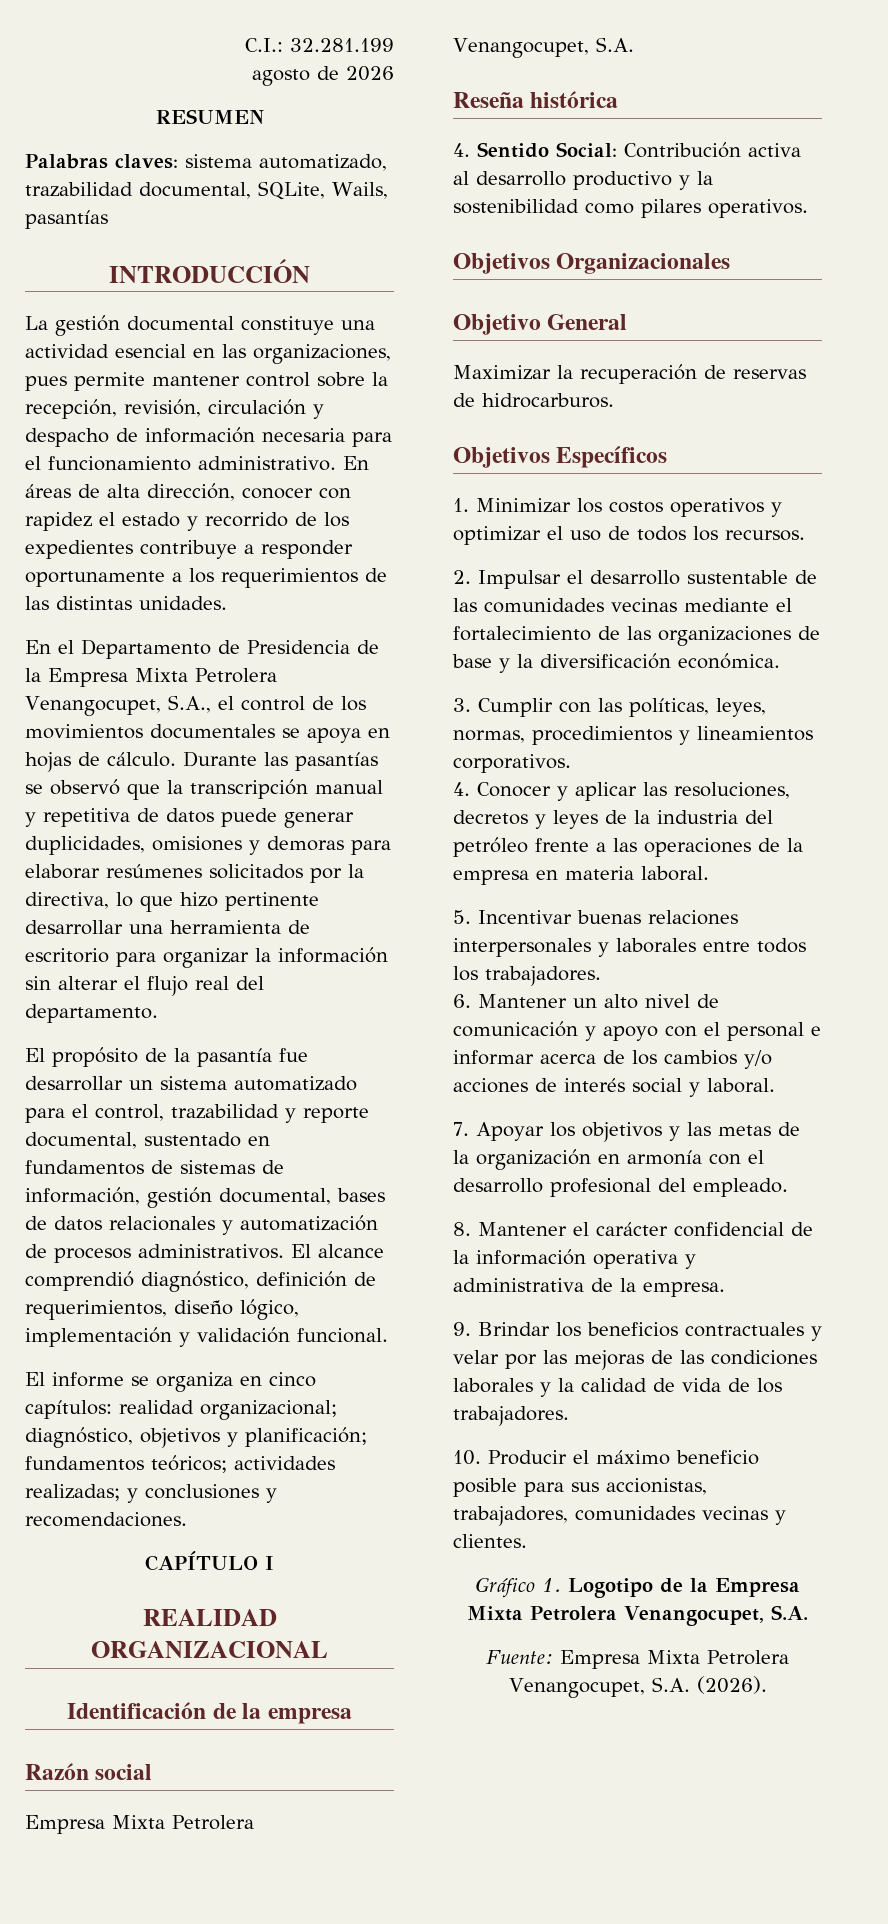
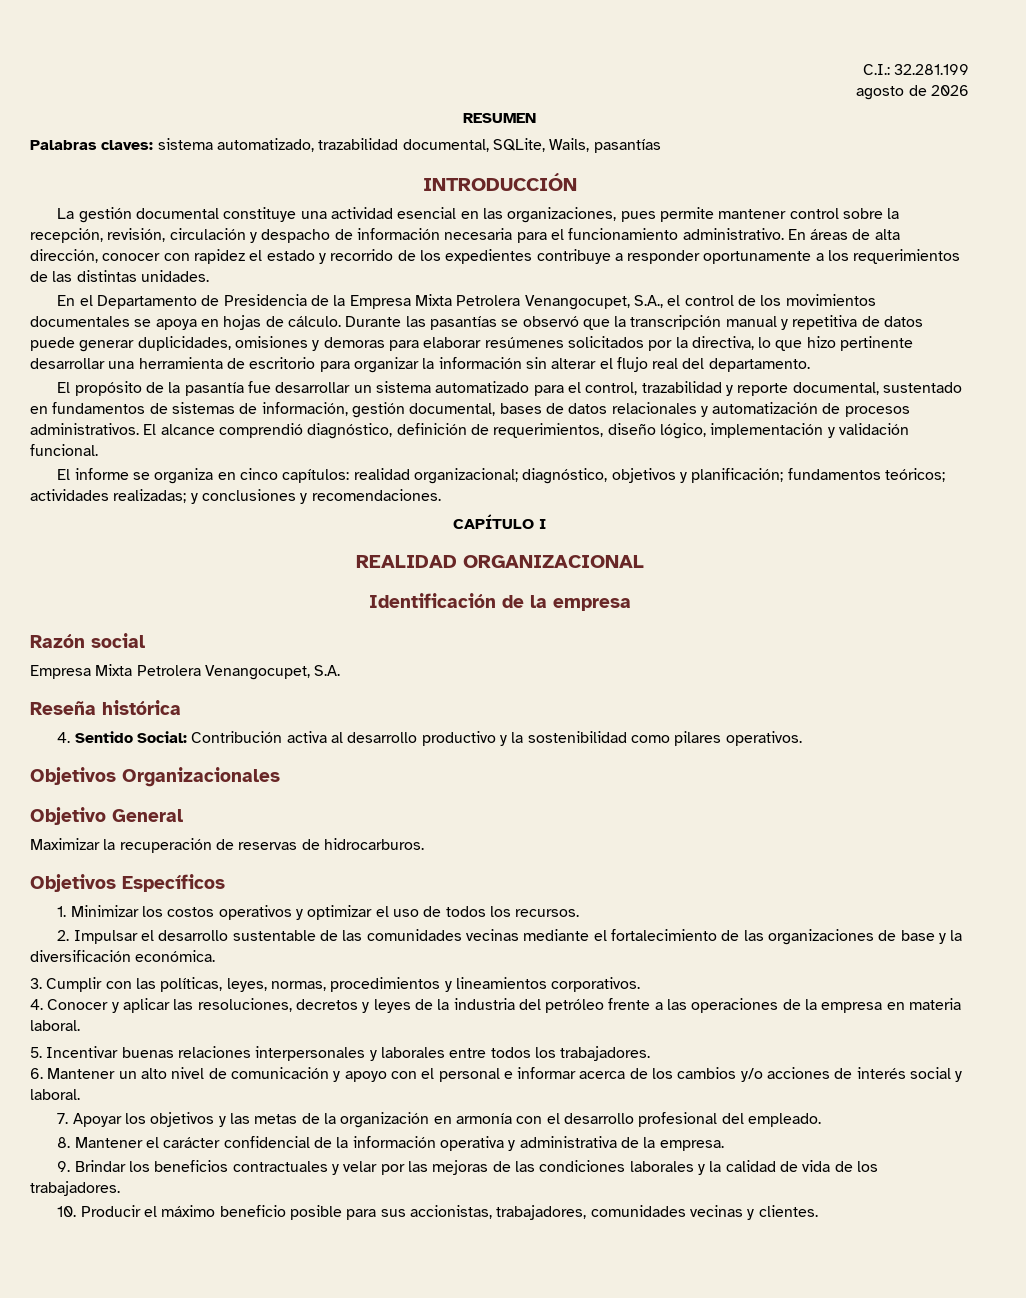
- Gráfico 1. Logotipo de la Empresa Mixta Petrolera Venangocupet, S.A.
- Fuente: Empresa Mixta Petrolera Venangocupet, S.A. (2026).

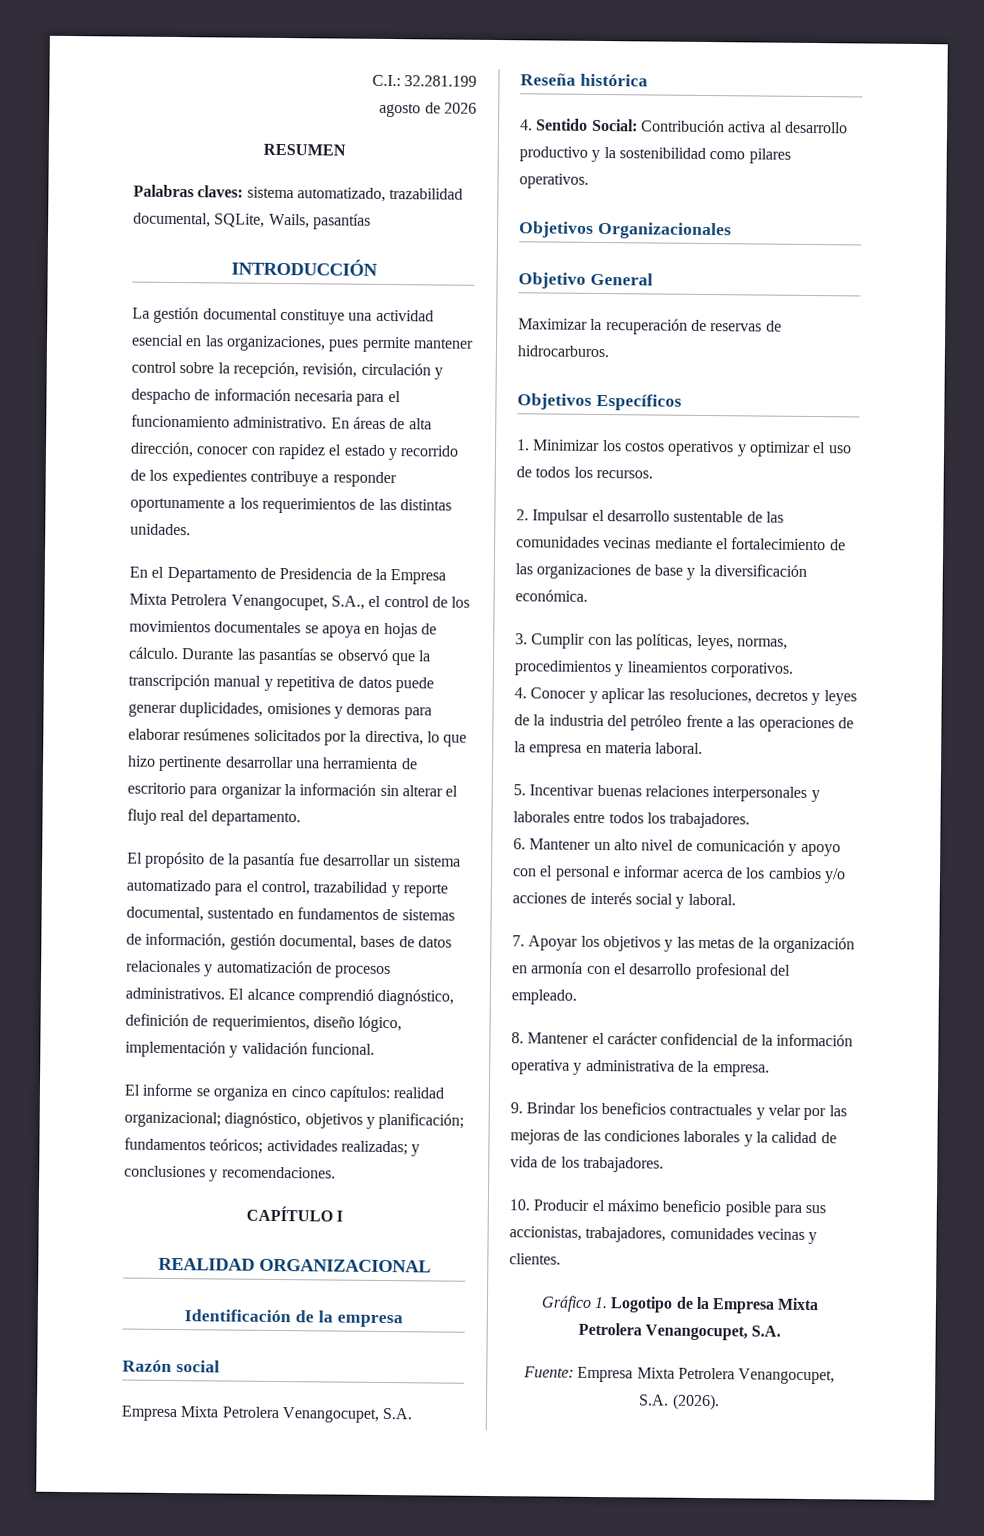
+ Gráfico 1. Logotipo de la Empresa Mixta Petrolera Venangocupet, S.A.
+ Fuente: Empresa Mixta Petrolera Venangocupet, S.A. (2026).

